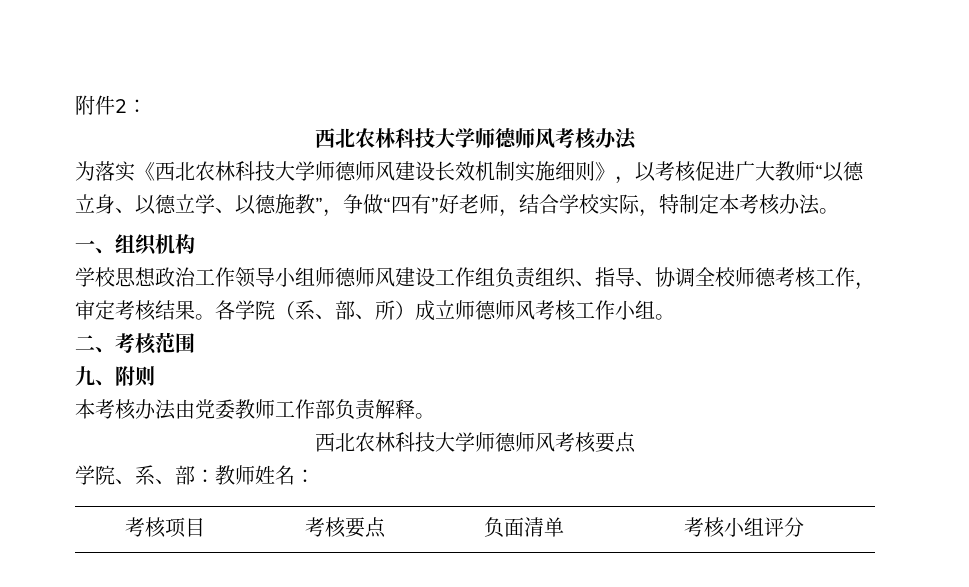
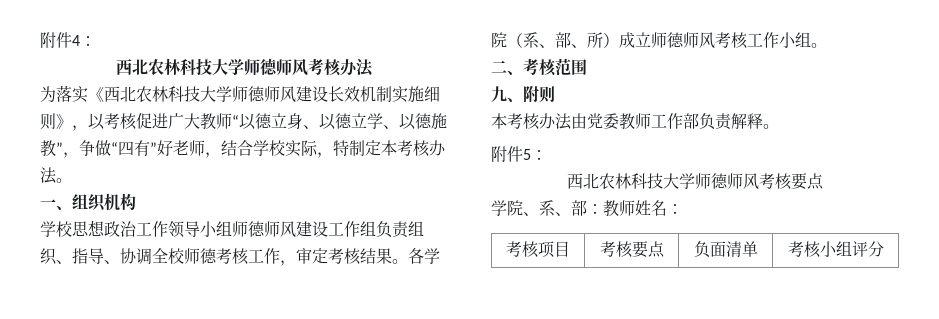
- 附件2：
+ 附件4：
+ 附件5：

